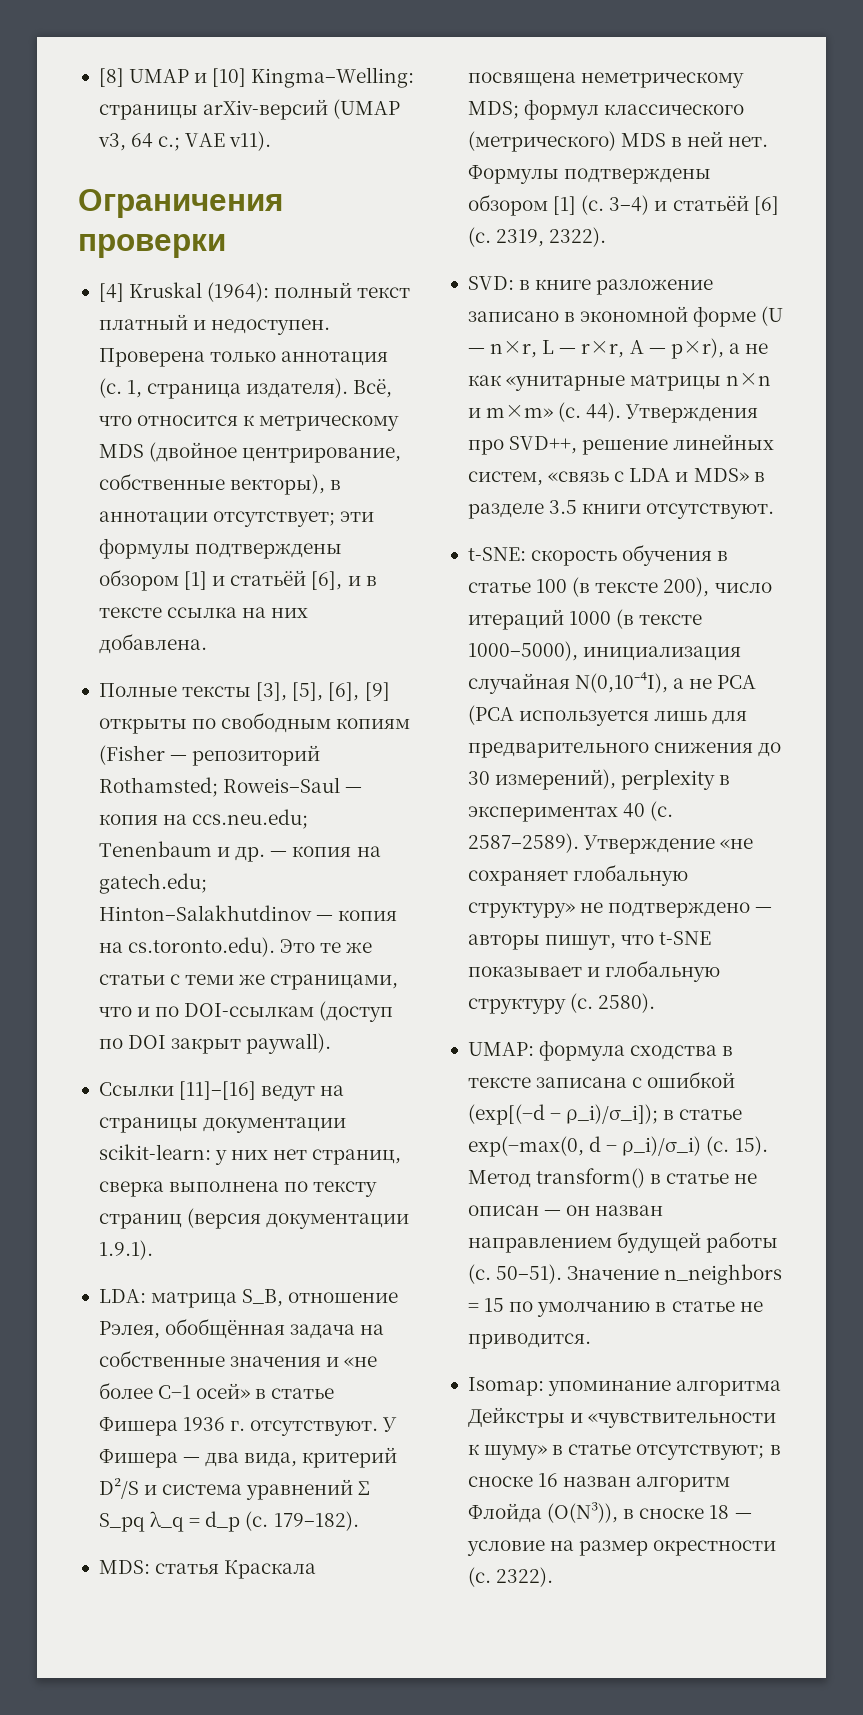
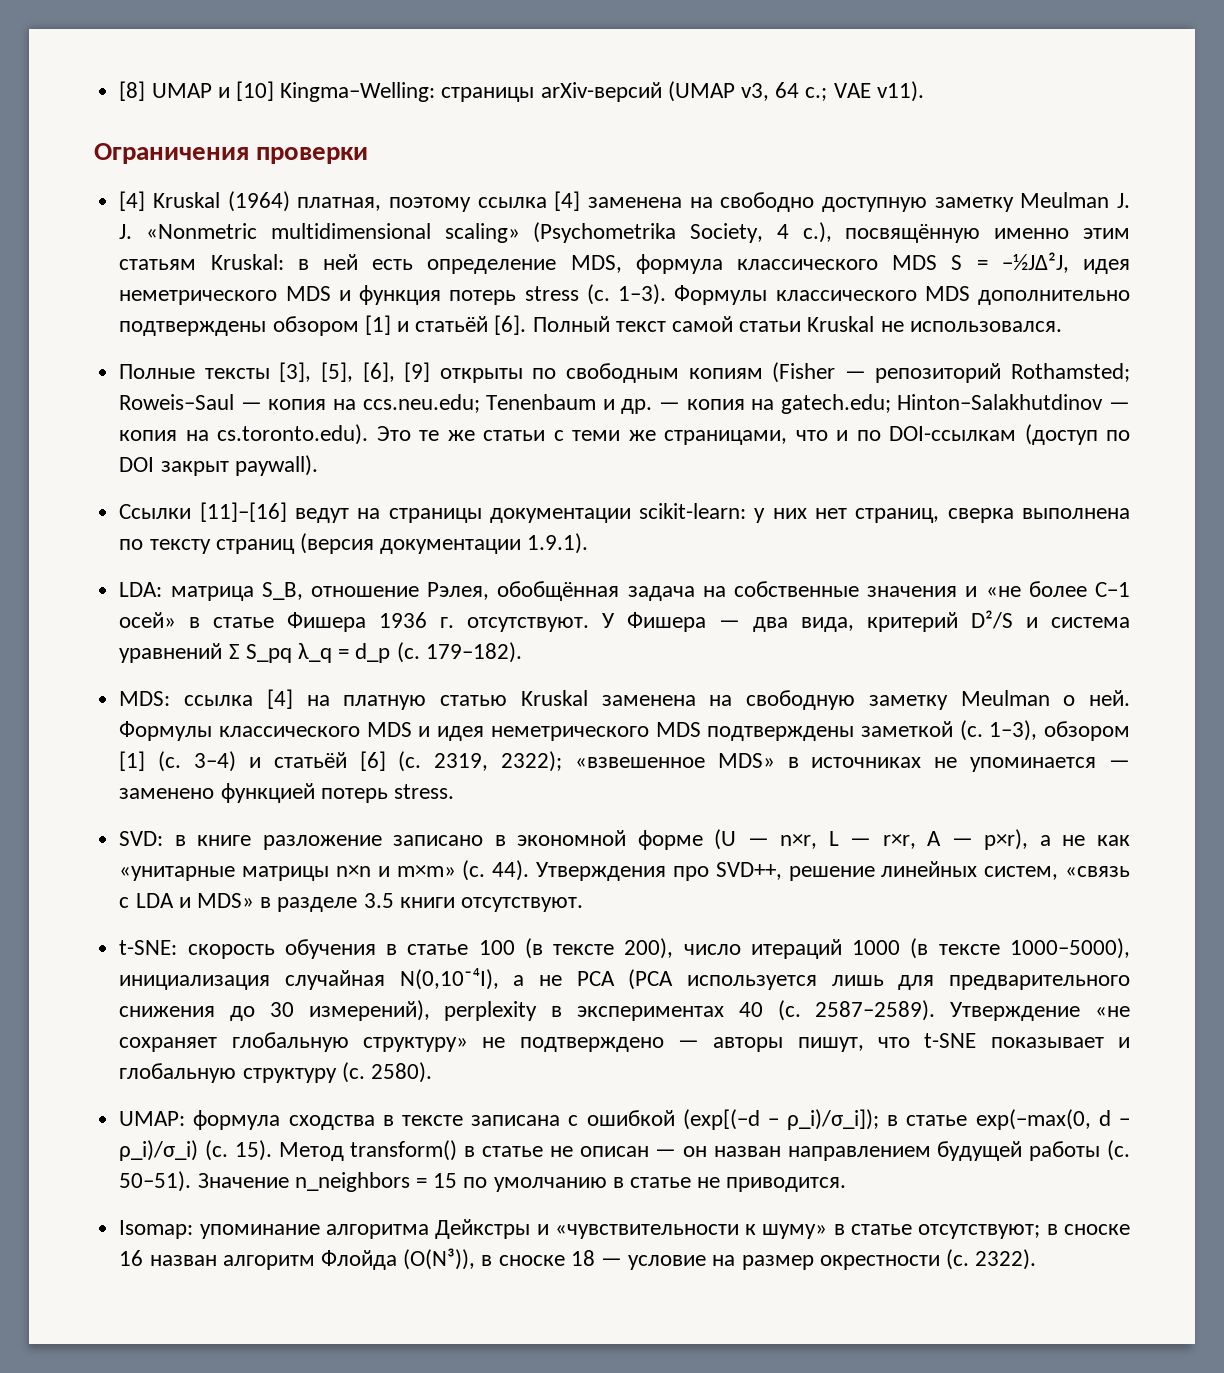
- [4] Kruskal (1964): полный текст платный и недоступен. Проверена только аннотация (с. 1, страница издателя). Всё, что относится к метрическому MDS (двойное центрирование, собственные векторы), в аннотации отсутствует; эти формулы подтверждены обзором [1] и статьёй [6], и в тексте ссылка на них добавлена.
+ [4] Kruskal (1964) платная, поэтому ссылка [4] заменена на свободно доступную заметку Meulman J. J. «Nonmetric multidimensional scaling» (Psychometrika Society, 4 с.), посвящённую именно этим статьям Kruskal: в ней есть определение MDS, формула классического MDS S = −½JΔ²J, идея неметрического MDS и функция потерь stress (с. 1–3). Формулы классического MDS дополнительно подтверждены обзором [1] и статьёй [6]. Полный текст самой статьи Kruskal не использовался.
- MDS: статья Краскала посвящена неметрическому MDS; формул классического (метрического) MDS в ней нет. Формулы подтверждены обзором [1] (с.
+ MDS: ссылка [4] на платную статью Kruskal заменена на свободную заметку Meulman о ней. Формулы классического MDS и идея неметрического MDS подтверждены заметкой (с. 1–3), обзором [1] (с.
- 2319, 2322).
+ 2319, 2322); «взвешенное MDS» в источниках не упоминается — заменено функцией потерь stress.

